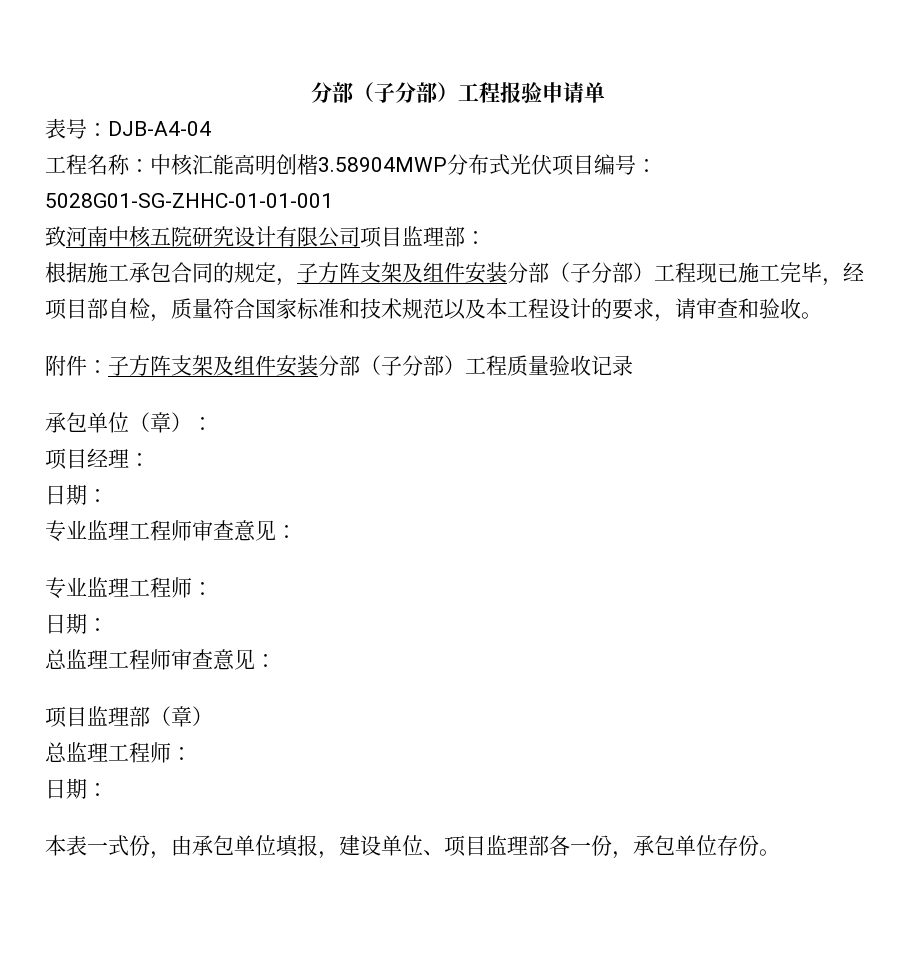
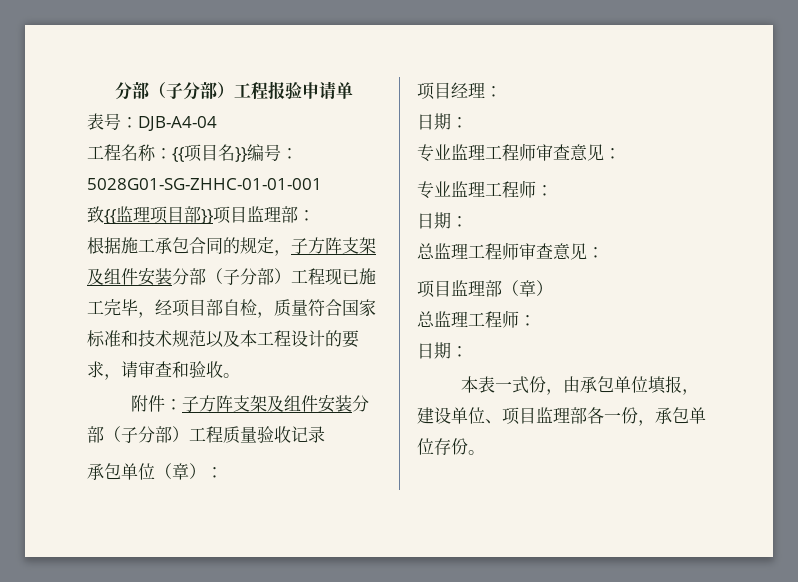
- 工程名称：中核汇能高明创楷3.58904MWP分布式光伏项目编号：5028G01-SG-ZHHC-01-01-001
- 致河南中核五院研究设计有限公司项目监理部：
+ 工程名称：{{项目名}}编号：5028G01-SG-ZHHC-01-01-001
+ 致{{监理项目部}}项目监理部：

